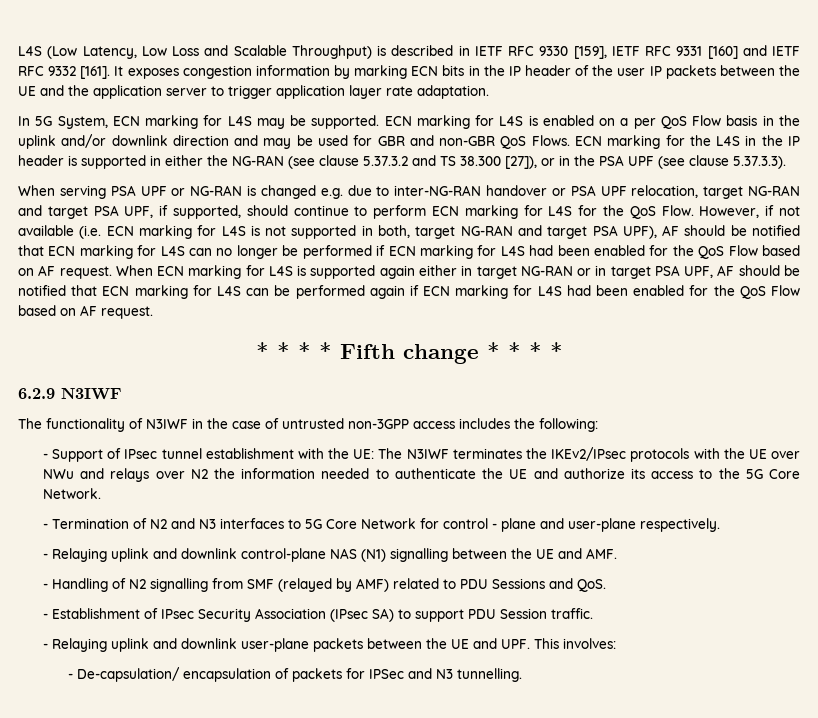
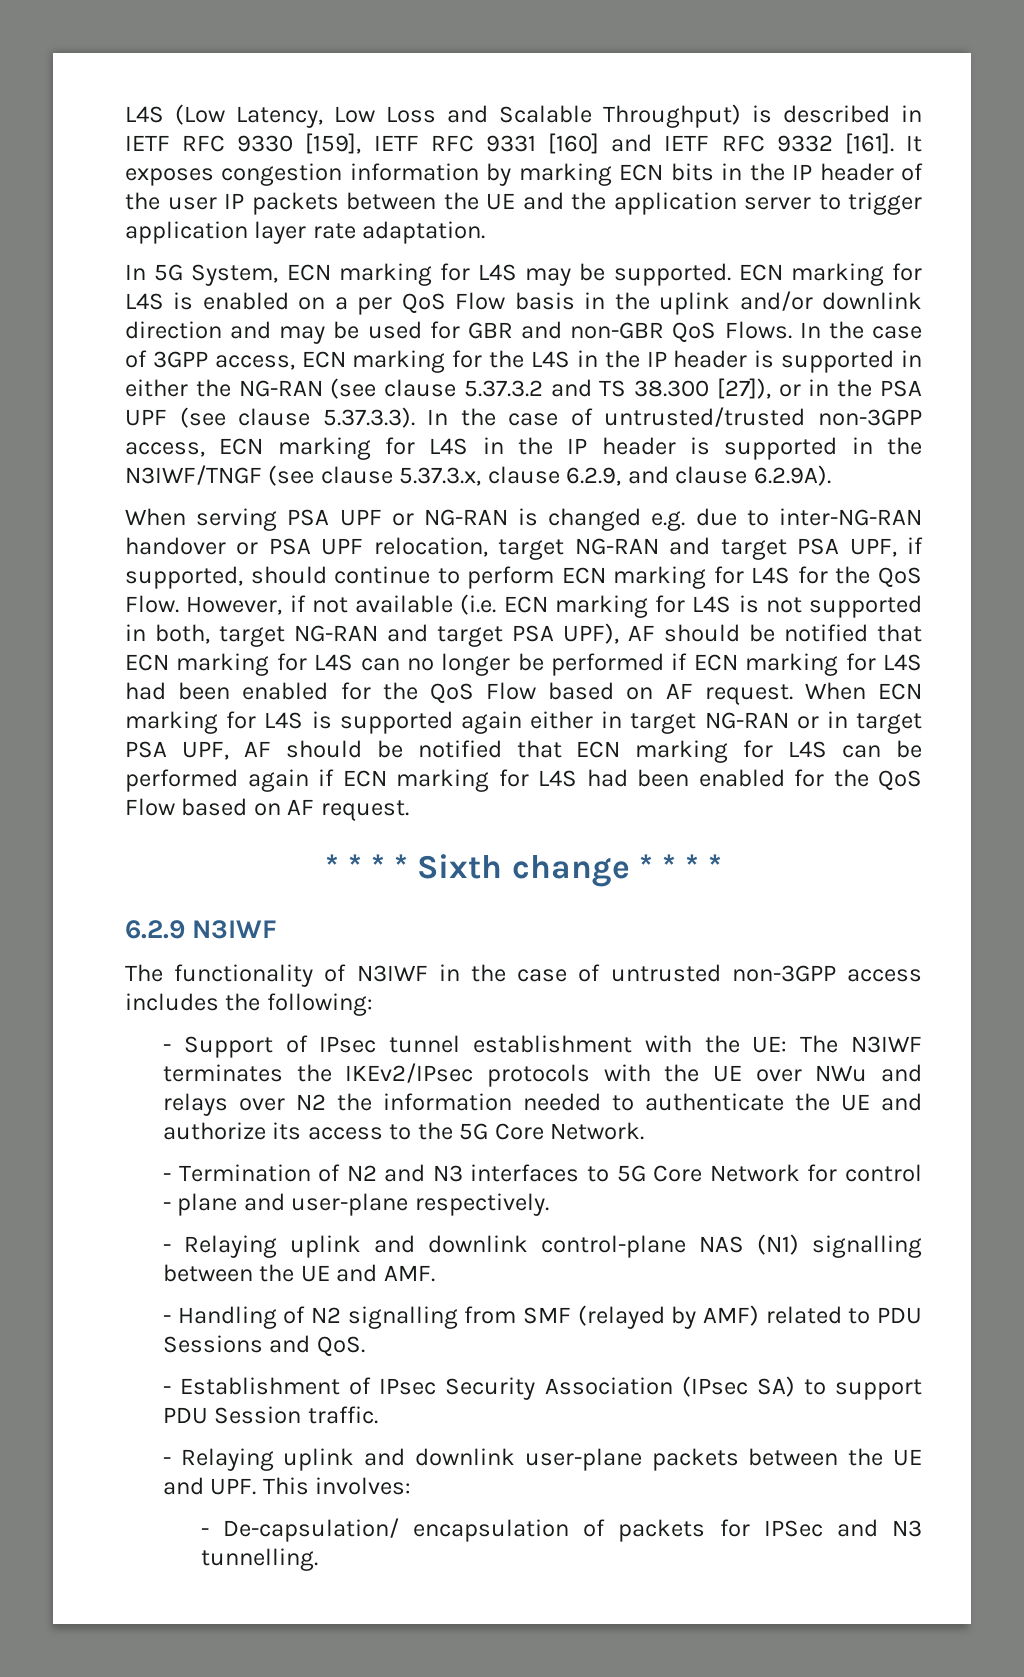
- ECN marking for the L4S in the IP header is supported in either the NG-RAN (see clause 5.37.3.2 and TS 38.300 [27]), or in the PSA UPF (see clause 5.37.3.3).
+ In the case of 3GPP access, ECN marking for the L4S in the IP header is supported in either the NG-RAN (see clause 5.37.3.2 and TS 38.300 [27]), or in the PSA UPF (see clause 5.37.3.3). In the case of untrusted/trusted non-3GPP access, ECN marking for L4S in the IP header is supported in the N3IWF/TNGF (see clause 5.37.3.x, clause 6.2.9, and clause 6.2.9A).
- * * * * Fifth change * * * *
+ * * * * Sixth change * * * *

